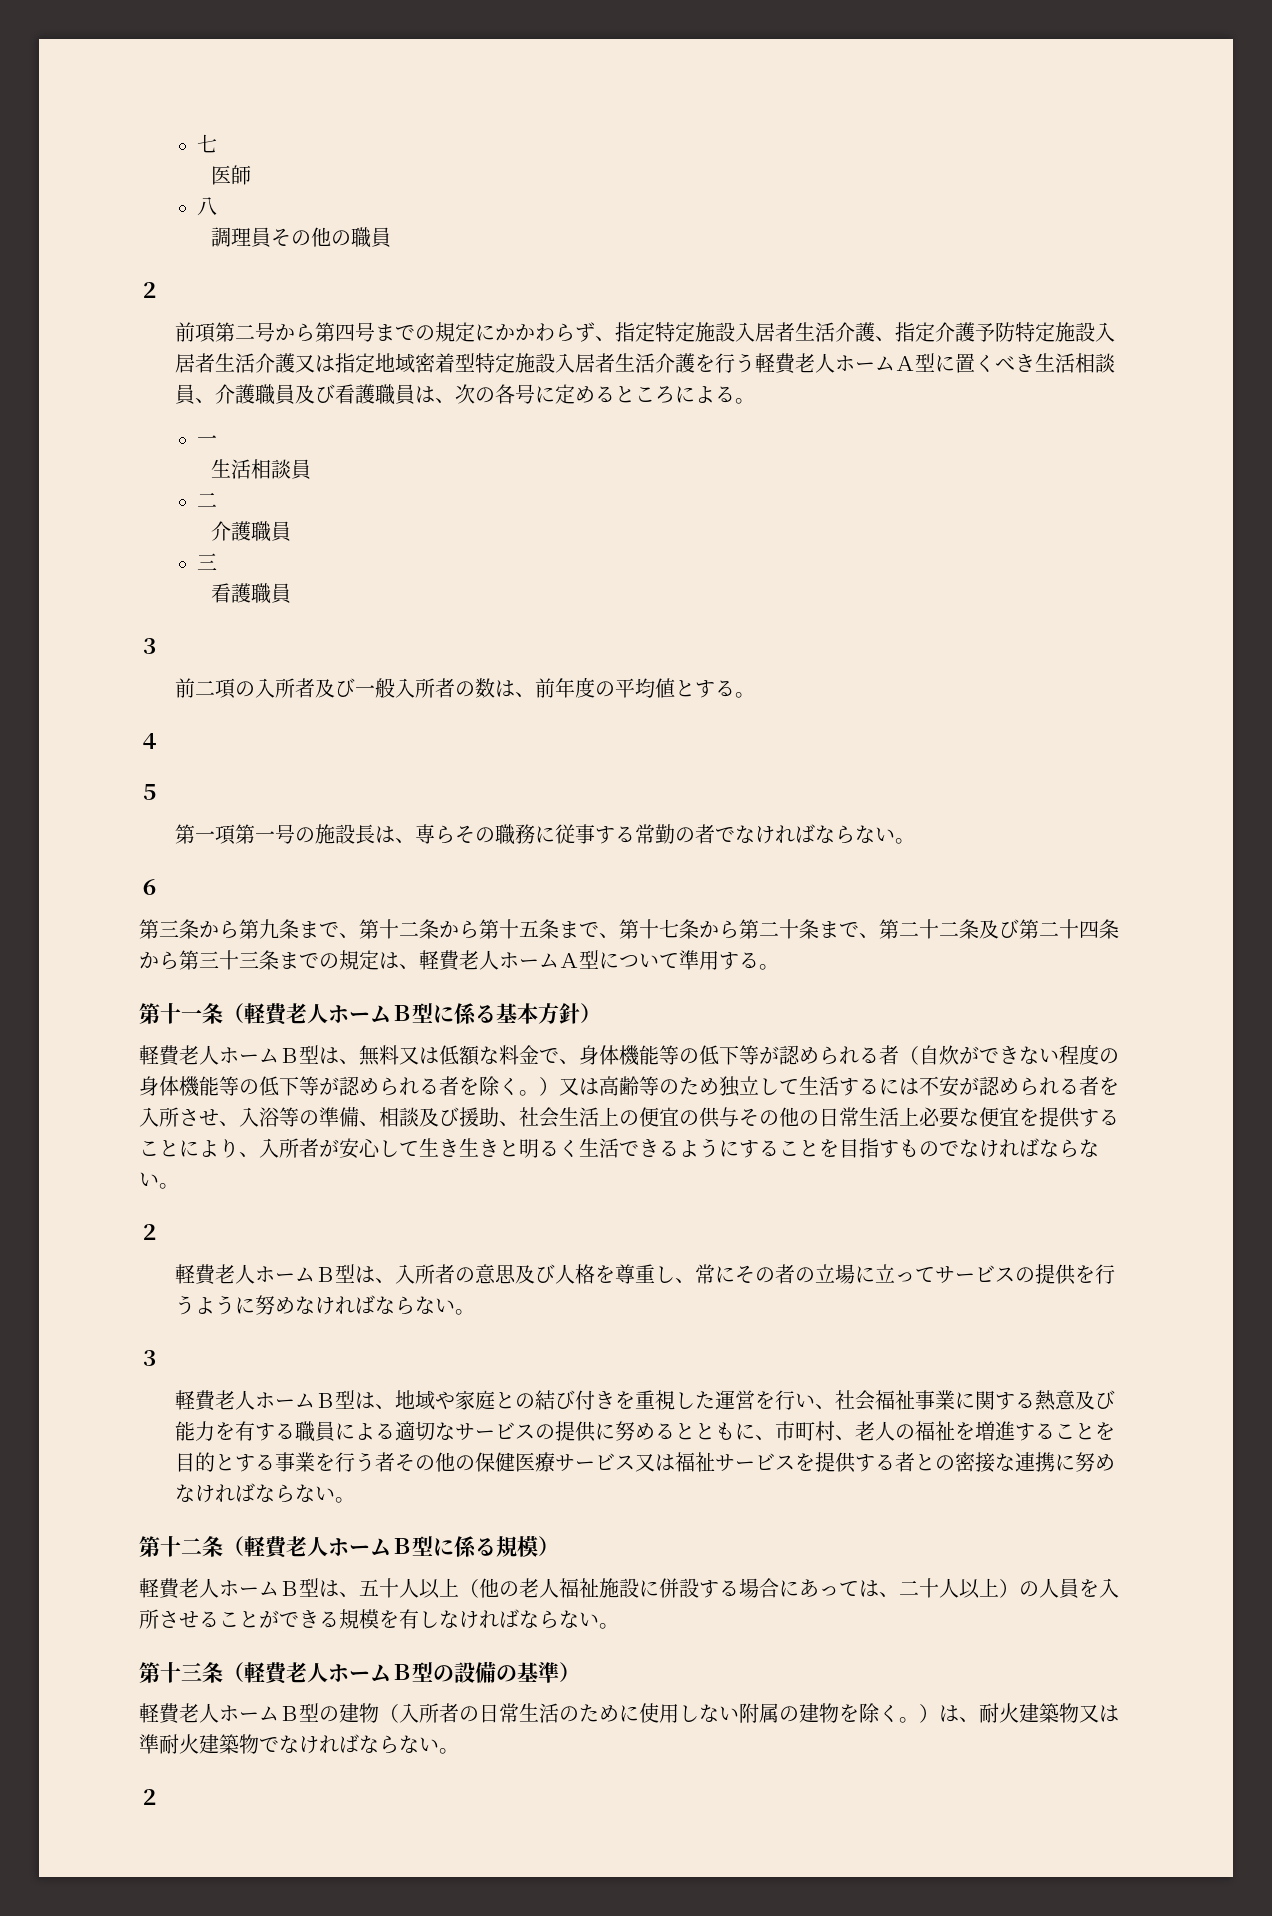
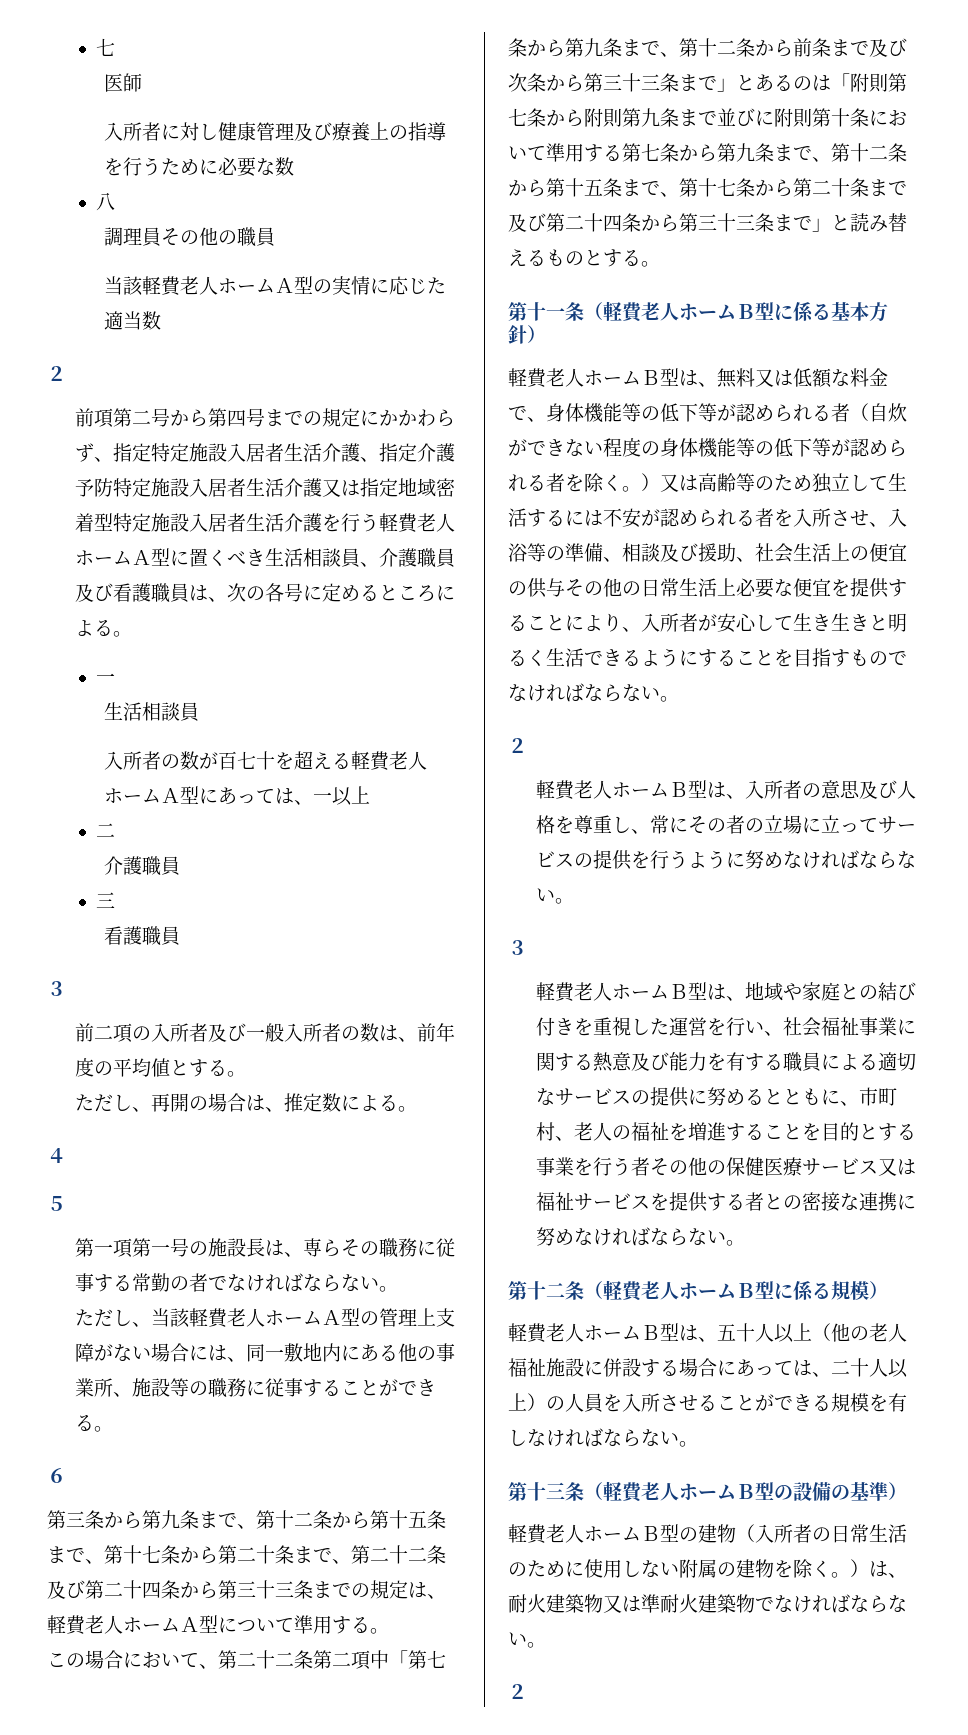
+ 入所者に対し健康管理及び療養上の指導を行うために必要な数
+ 当該軽費老人ホームＡ型の実情に応じた適当数
+ 入所者の数が百七十を超える軽費老人ホームＡ型にあっては、一以上
+ ただし、再開の場合は、推定数による。
+ ただし、当該軽費老人ホームＡ型の管理上支障がない場合には、同一敷地内にある他の事業所、施設等の職務に従事することができる。
+ この場合において、第二十二条第二項中「第七条から第九条まで、第十二条から前条まで及び次条から第三十三条まで」とあるのは「附則第七条から附則第九条まで並びに附則第十条において準用する第七条から第九条まで、第十二条から第十五条まで、第十七条から第二十条まで及び第二十四条から第三十三条まで」と読み替えるものとする。

